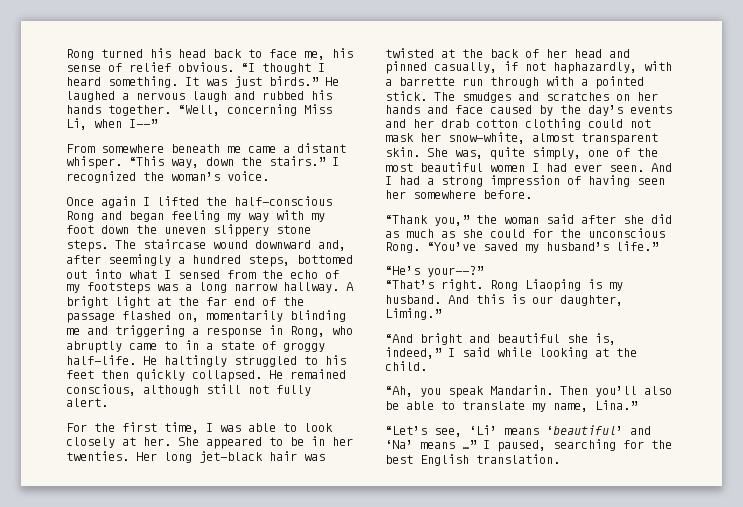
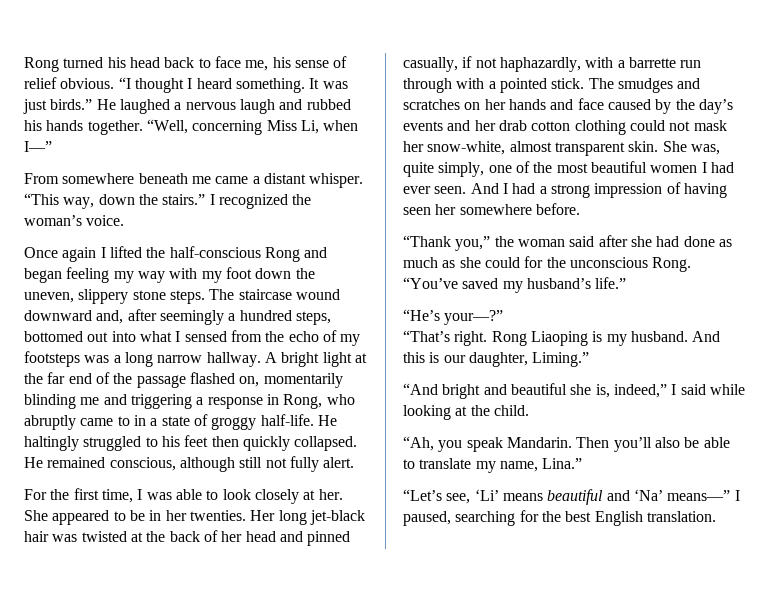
- “Well, concerning Miss Li, when I--”
+ “Well, concerning Miss Li, when I—”
- Once again I lifted the half-conscious Rong and began feeling my way with my foot down the uneven slippery stone steps.
+ Once again I lifted the half-conscious Rong and began feeling my way with my foot down the uneven, slippery stone steps.
- “Thank you,” the woman said after she did as much as she could for the unconscious Rong.
+ “Thank you,” the woman said after she had done as much as she could for the unconscious Rong.
- “He’s your--?”
+ “He’s your—?”
- “Let’s see, ‘Li’ means ‘beautiful’ and ‘Na’ means …” I paused, searching for the best English translation.
+ “Let’s see, ‘Li’ means beautiful and ‘Na’ means—” I paused, searching for the best English translation.

